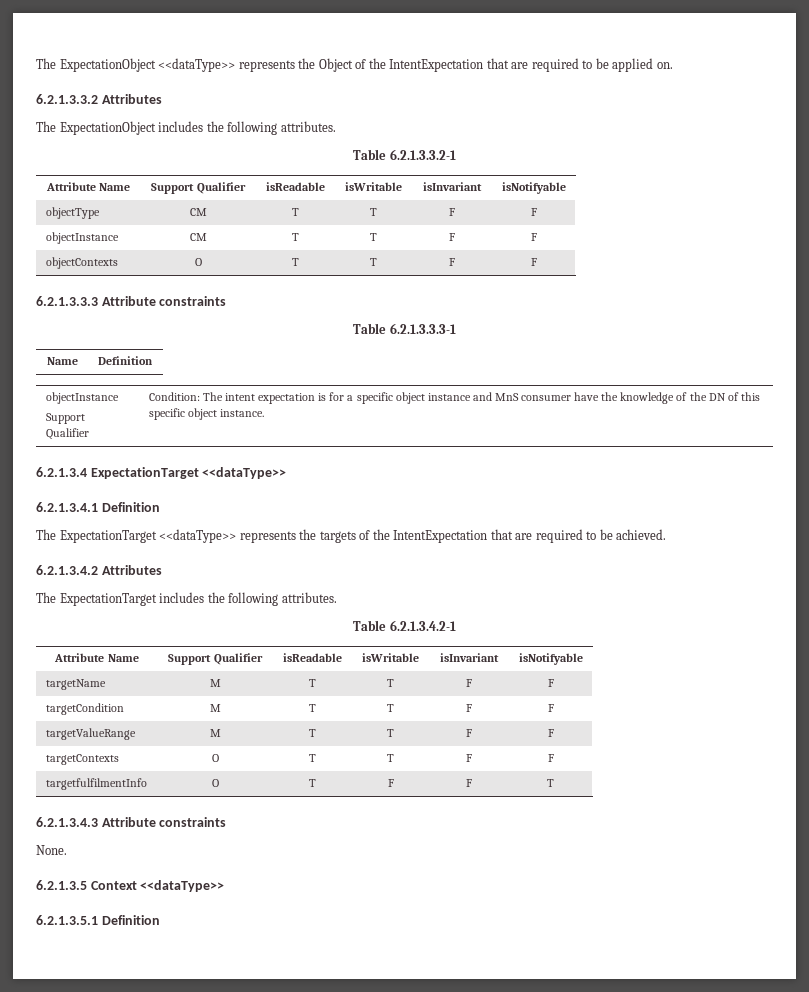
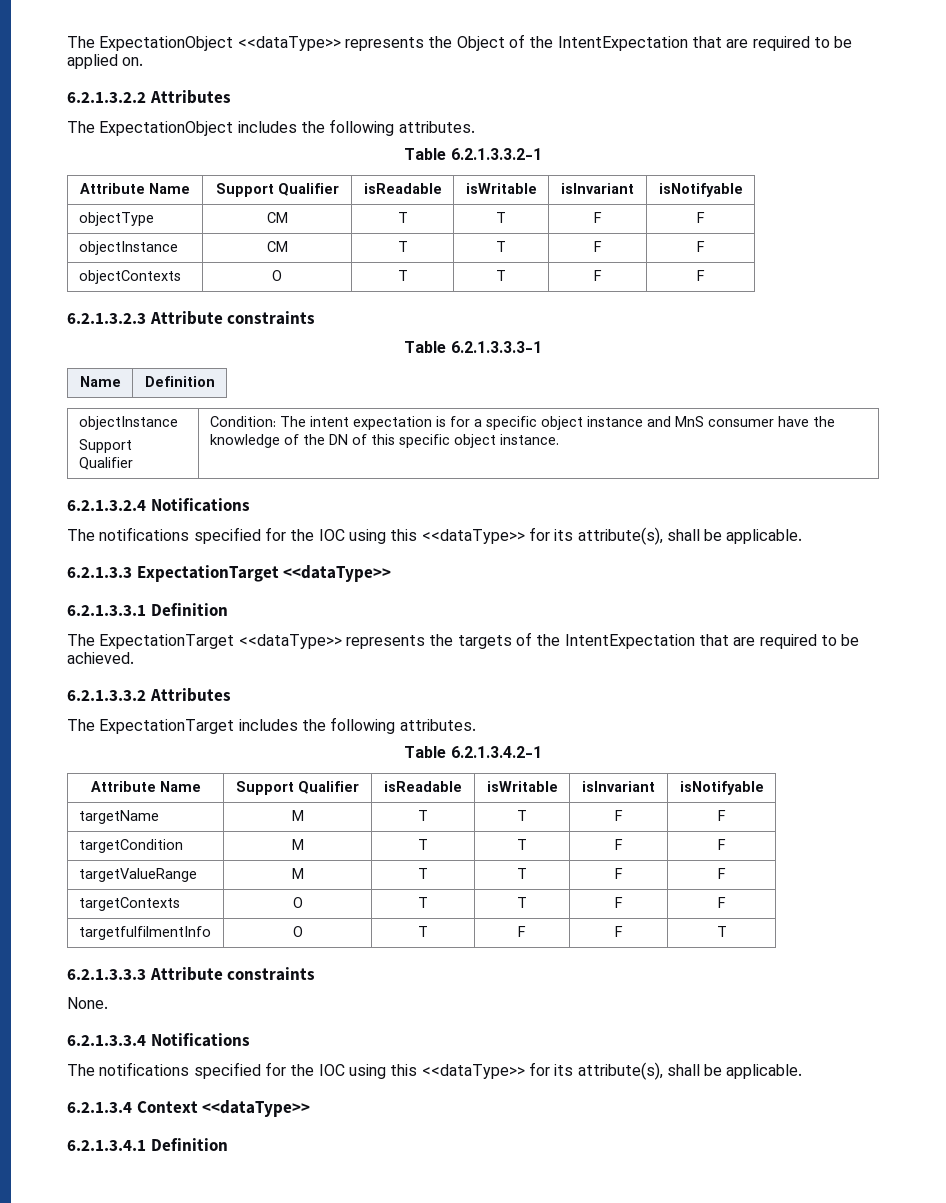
- 6.2.1.3.3.2 Attributes
+ 6.2.1.3.2.2 Attributes
- 6.2.1.3.3.3 Attribute constraints
+ 6.2.1.3.2.3 Attribute constraints
- 6.2.1.3.4 ExpectationTarget <<dataType>>
+ 6.2.1.3.2.4 Notifications
+ The notifications specified for the IOC using this <<dataType>> for its attribute(s), shall be applicable.
+ 6.2.1.3.3 ExpectationTarget <<dataType>>
- 6.2.1.3.4.1 Definition
+ 6.2.1.3.3.1 Definition
- 6.2.1.3.4.2 Attributes
+ 6.2.1.3.3.2 Attributes
- 6.2.1.3.4.3 Attribute constraints
+ 6.2.1.3.3.3 Attribute constraints
- 6.2.1.3.5 Context <<dataType>>
+ 6.2.1.3.3.4 Notifications
+ The notifications specified for the IOC using this <<dataType>> for its attribute(s), shall be applicable.
+ 6.2.1.3.4 Context <<dataType>>
- 6.2.1.3.5.1 Definition
+ 6.2.1.3.4.1 Definition

